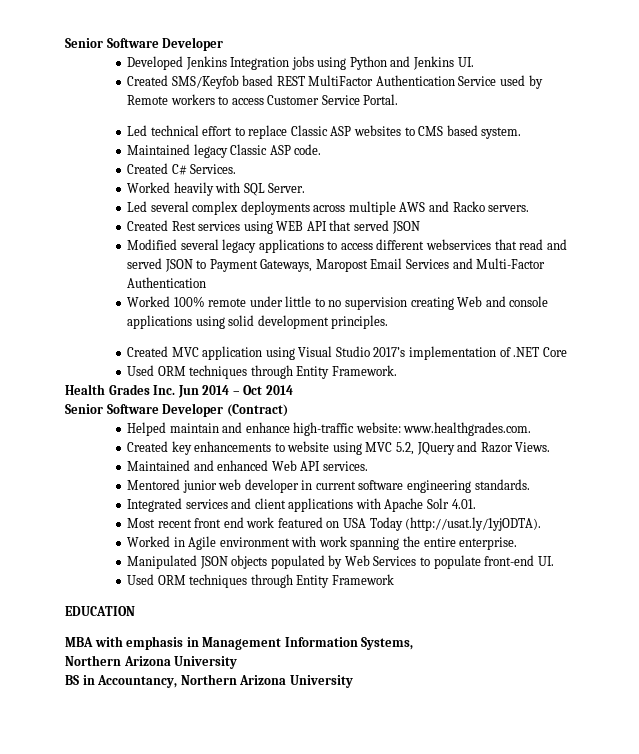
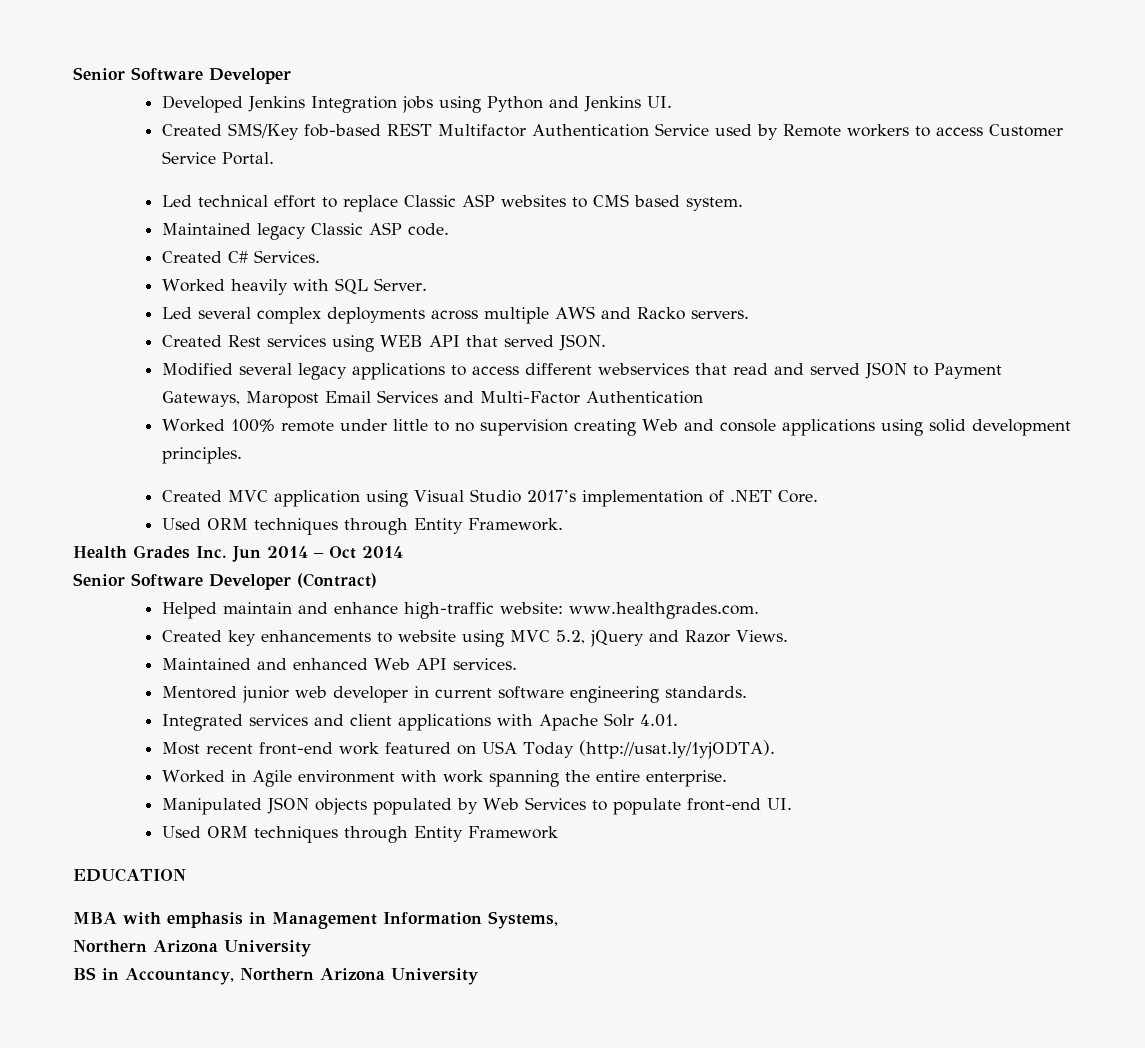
- Created SMS/Keyfob based REST MultiFactor Authentication Service used by Remote workers to access Customer Service Portal.
+ Created SMS/Key fob-based REST Multifactor Authentication Service used by Remote workers to access Customer Service Portal.
- Created Rest services using WEB API that served JSON
+ Created Rest services using WEB API that served JSON.
- Created MVC application using Visual Studio 2017’s implementation of .NET Core
+ Created MVC application using Visual Studio 2017’s implementation of .NET Core.
- Created key enhancements to website using MVC 5.2, JQuery and Razor Views.
+ Created key enhancements to website using MVC 5.2, jQuery and Razor Views.
- Most recent front end work featured on USA Today (http://usat.ly/1yjODTA).
+ Most recent front-end work featured on USA Today (http://usat.ly/1yjODTA).

